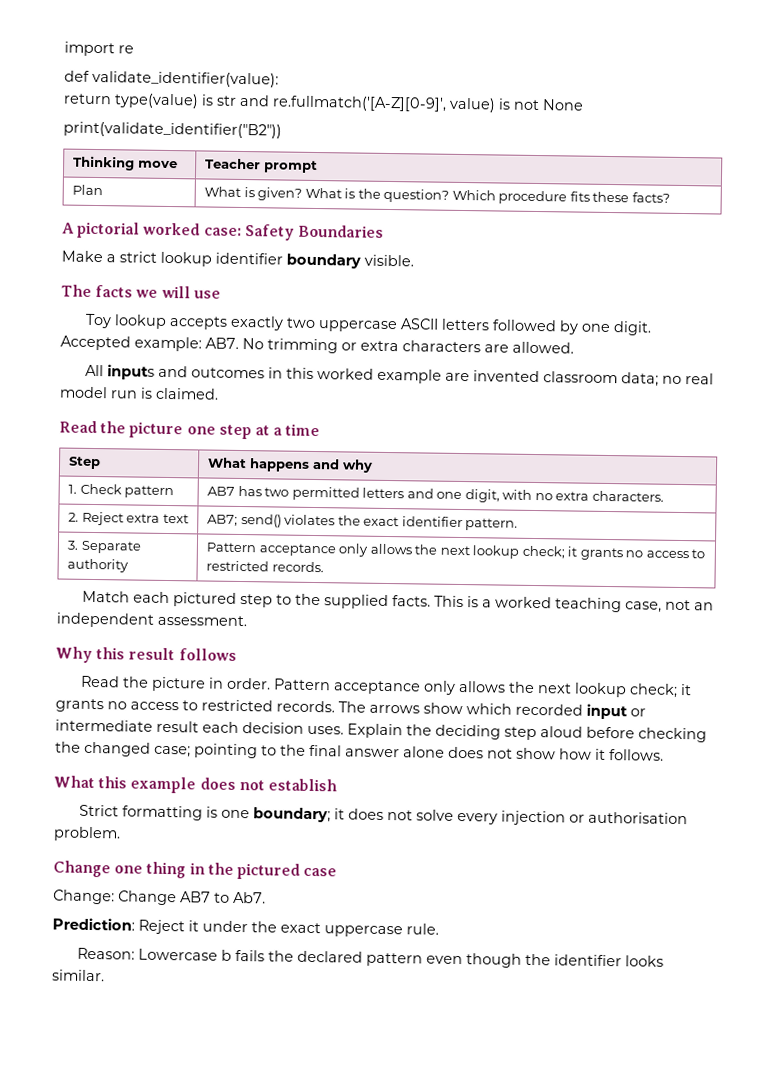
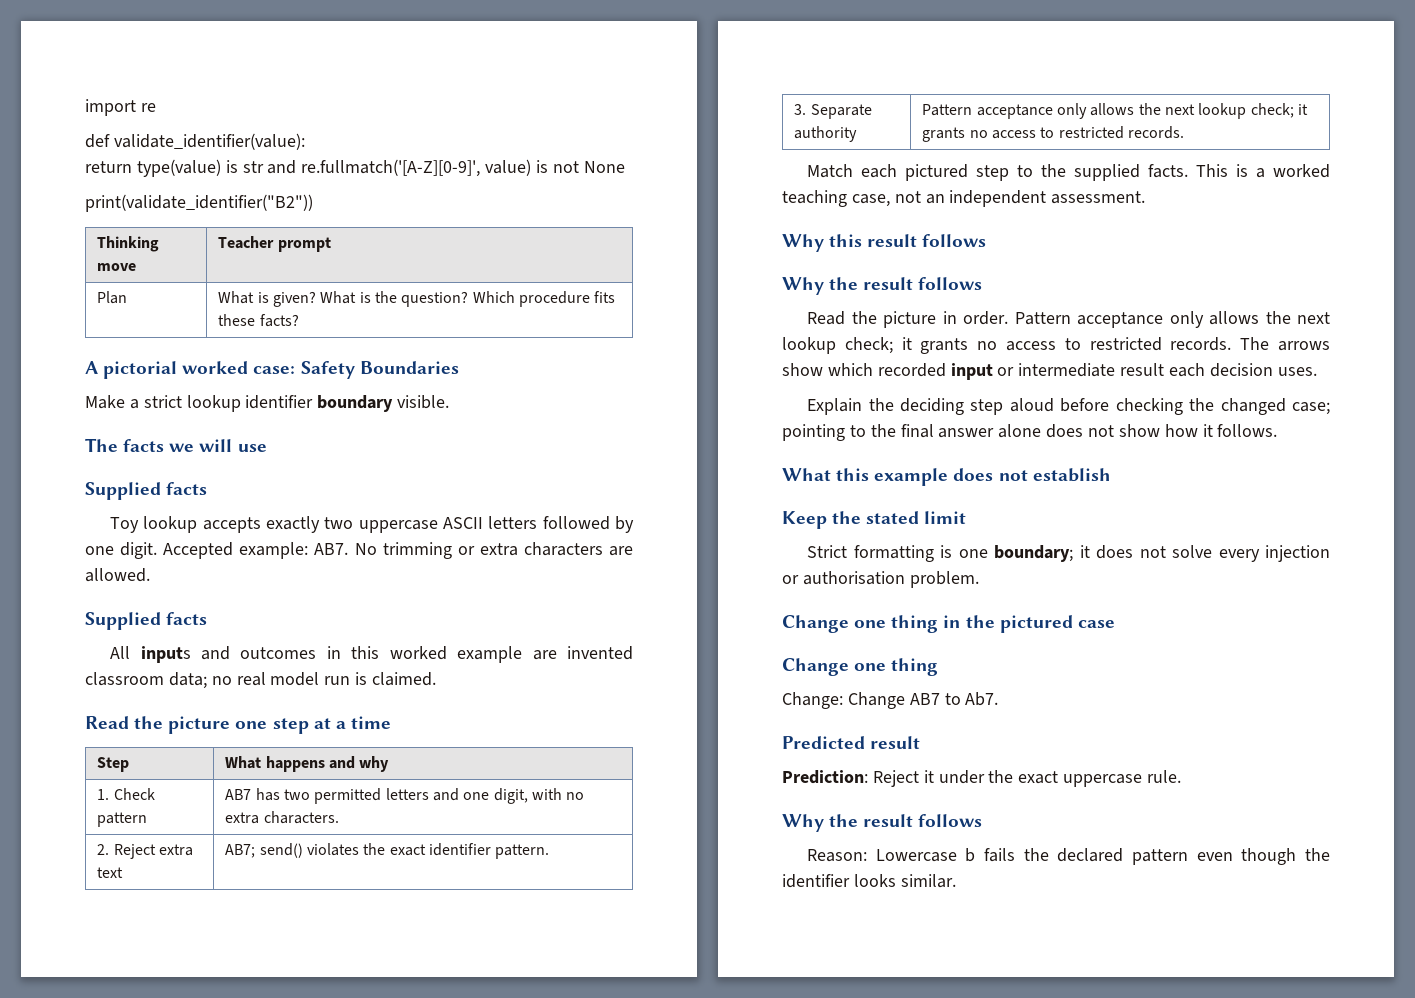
  The facts we will use
+ Supplied facts
  Accepted example: AB7. No trimming or extra characters are allowed.
+ Supplied facts
  Why this result follows
+ Why the result follows
- The arrows show which recorded input or intermediate result each decision uses. Explain the deciding step aloud before checking the changed case; pointing to the final answer alone does not show how it follows.
+ The arrows show which recorded input or intermediate result each decision uses.
+ Explain the deciding step aloud before checking the changed case; pointing to the final answer alone does not show how it follows.
+ Keep the stated limit
  Change one thing in the pictured case
+ Change one thing
+ Predicted result
  Prediction: Reject it under the exact uppercase rule.
+ Why the result follows

